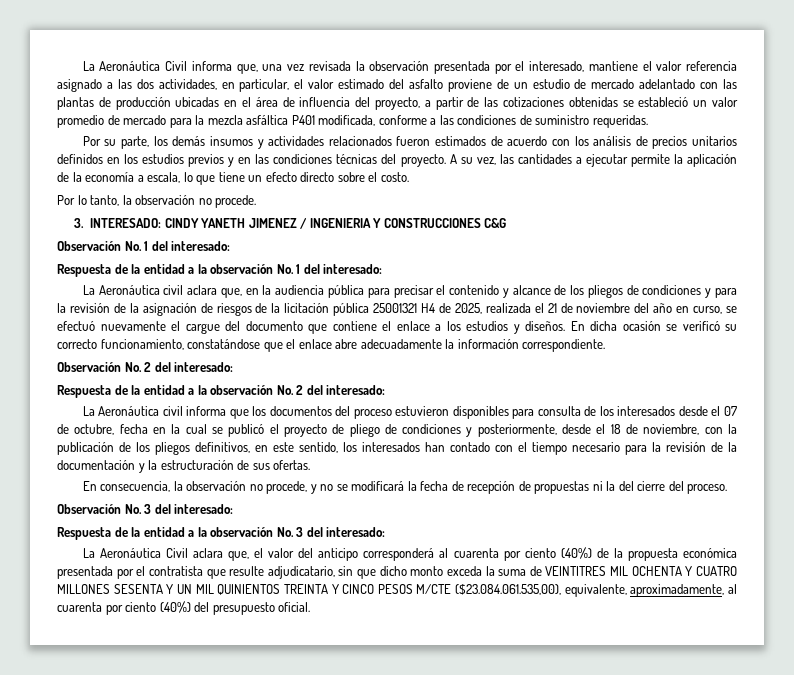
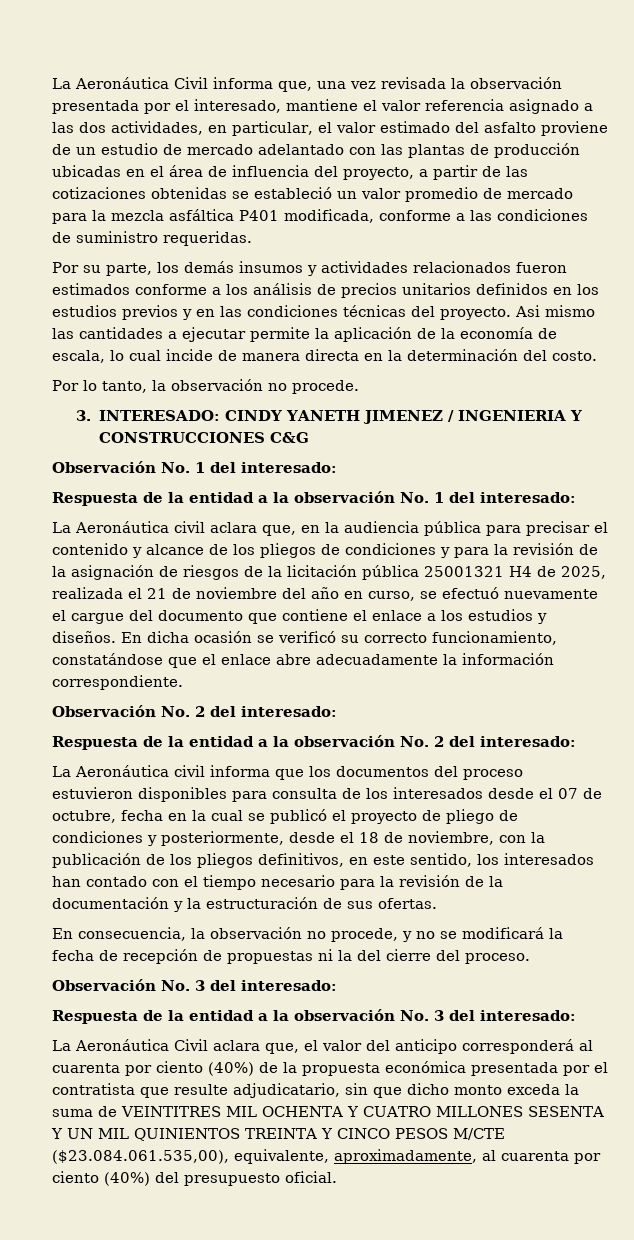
- Por su parte, los demás insumos y actividades relacionados fueron estimados de acuerdo con los análisis de precios unitarios definidos en los estudios previos y en las condiciones técnicas del proyecto.
+ Por su parte, los demás insumos y actividades relacionados fueron estimados conforme a los análisis de precios unitarios definidos en los estudios previos y en las condiciones técnicas del proyecto.
- A su vez, las cantidades a ejecutar permite la aplicación de la economía a escala, lo que tiene un efecto directo sobre el costo.
+ Asi mismo las cantidades a ejecutar permite la aplicación de la economía de escala, lo cual incide de manera directa en la determinación del costo.

